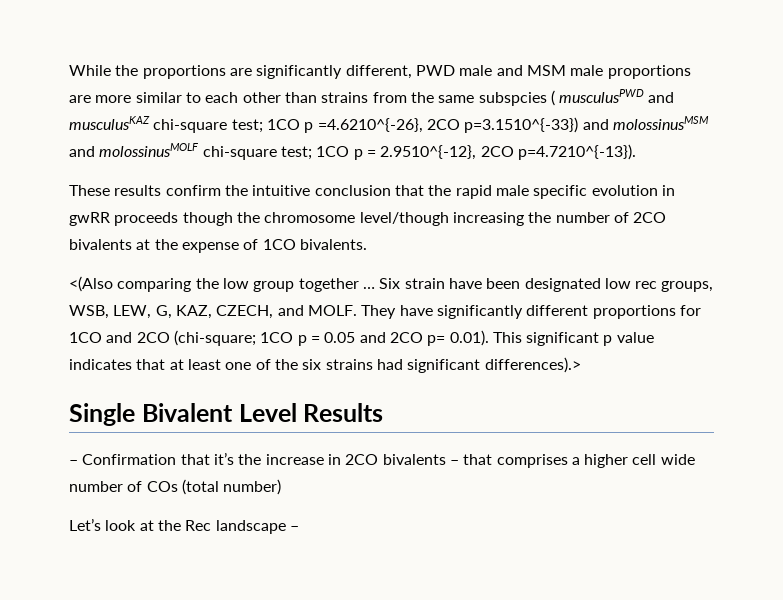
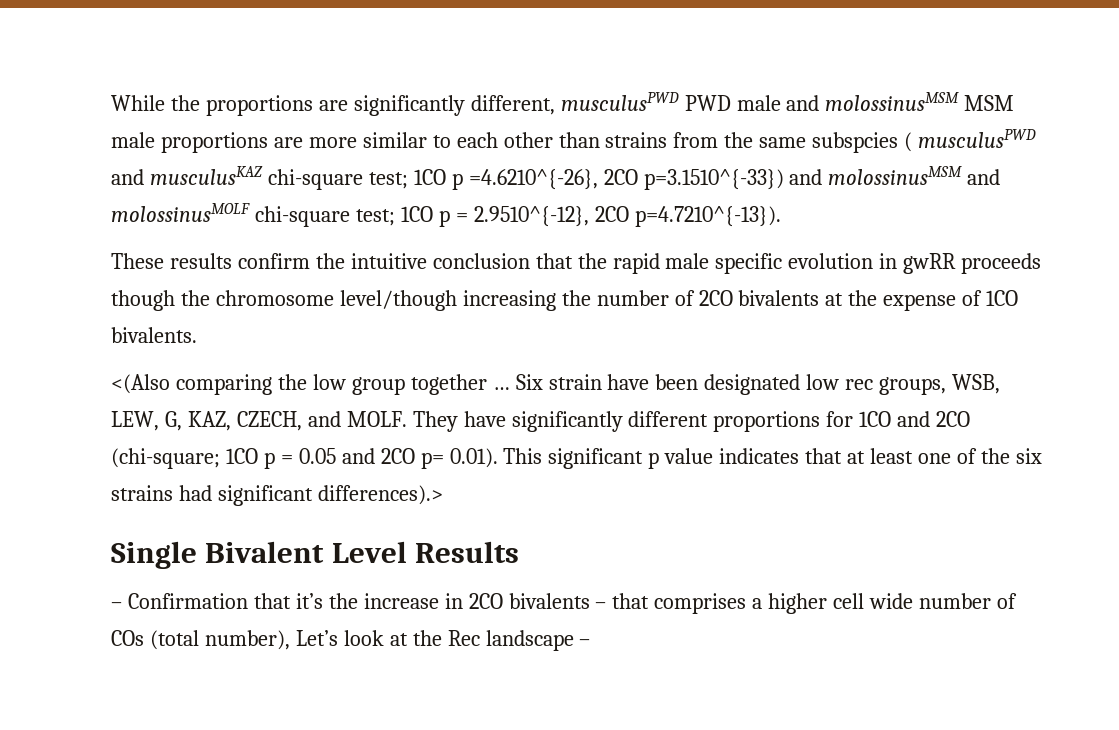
- While the proportions are significantly different, PWD male and MSM male proportions are more similar to each other than strains from the same subspcies ( musculusPWD and musculusKAZ chi-square test; 1CO p =4.6210^{-26}, 2CO p=3.1510^{-33}) and molossinusMSM and molossinusMOLF chi-square test; 1CO p = 2.9510^{-12}, 2CO p=4.7210^{-13}).
+ While the proportions are significantly different, musculusPWD PWD male and molossinusMSM MSM male proportions are more similar to each other than strains from the same subspcies ( musculusPWD and musculusKAZ chi-square test; 1CO p =4.6210^{-26}, 2CO p=3.1510^{-33}) and molossinusMSM and molossinusMOLF chi-square test; 1CO p = 2.9510^{-12}, 2CO p=4.7210^{-13}).
- – Confirmation that it’s the increase in 2CO bivalents – that comprises a higher cell wide number of COs (total number)
- Let’s look at the Rec landscape –
+ – Confirmation that it’s the increase in 2CO bivalents – that comprises a higher cell wide number of COs (total number), Let’s look at the Rec landscape –

